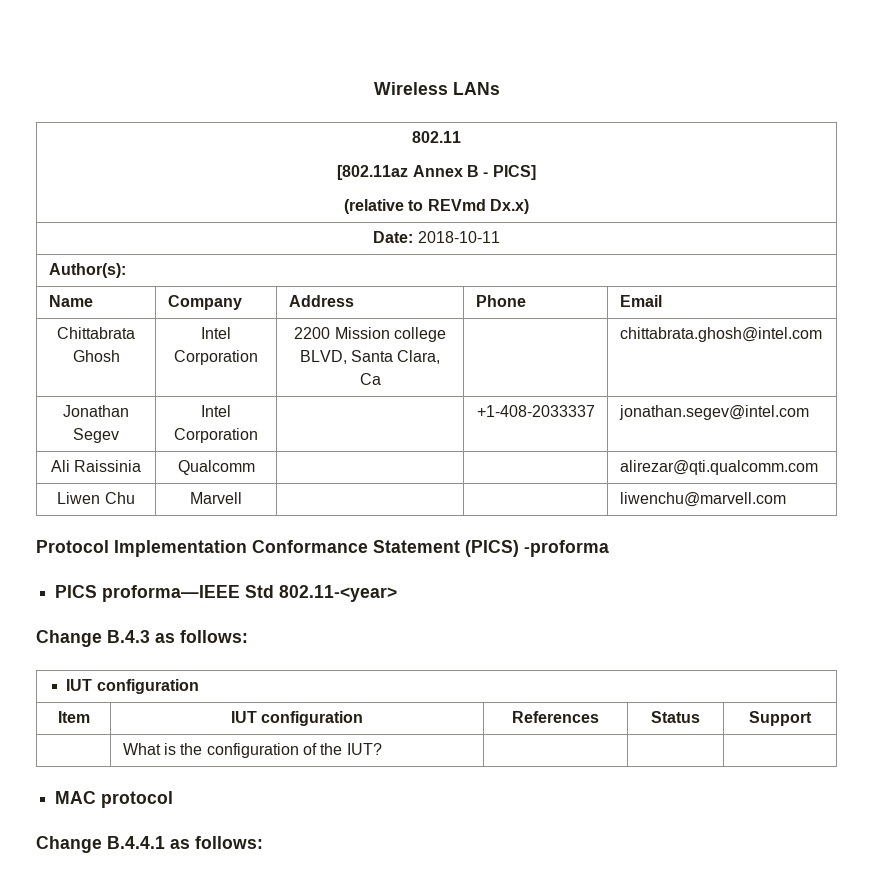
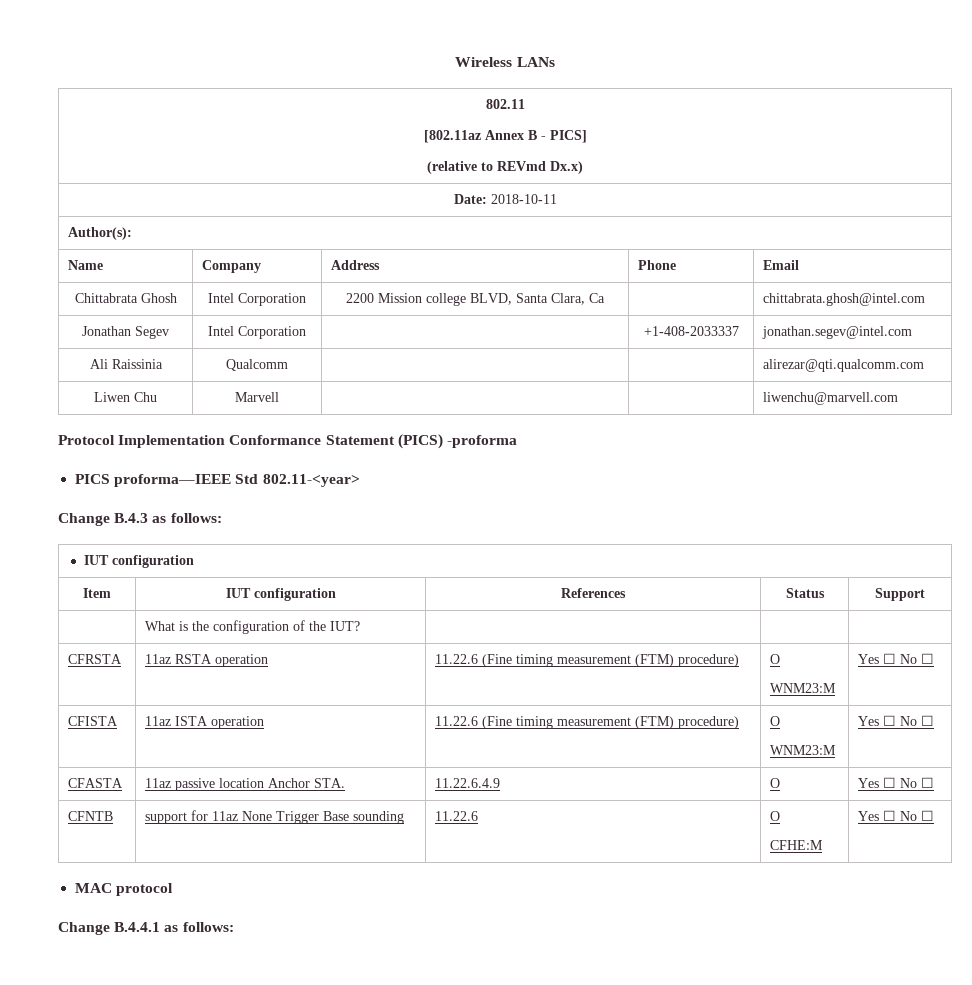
+ CFRSTA | 11az RSTA operation | 11.22.6 (Fine timing measurement (FTM) procedure) | O
+ WNM23:M | Yes ☐ No ☐
+ CFISTA | 11az ISTA operation | 11.22.6 (Fine timing measurement (FTM) procedure) | O
+ WNM23:M | Yes ☐ No ☐
+ CFASTA | 11az passive location Anchor STA. | 11.22.6.4.9 | O | Yes ☐ No ☐
+ CFNTB | support for 11az None Trigger Base sounding | 11.22.6 | O
+ CFHE:M | Yes ☐ No ☐

